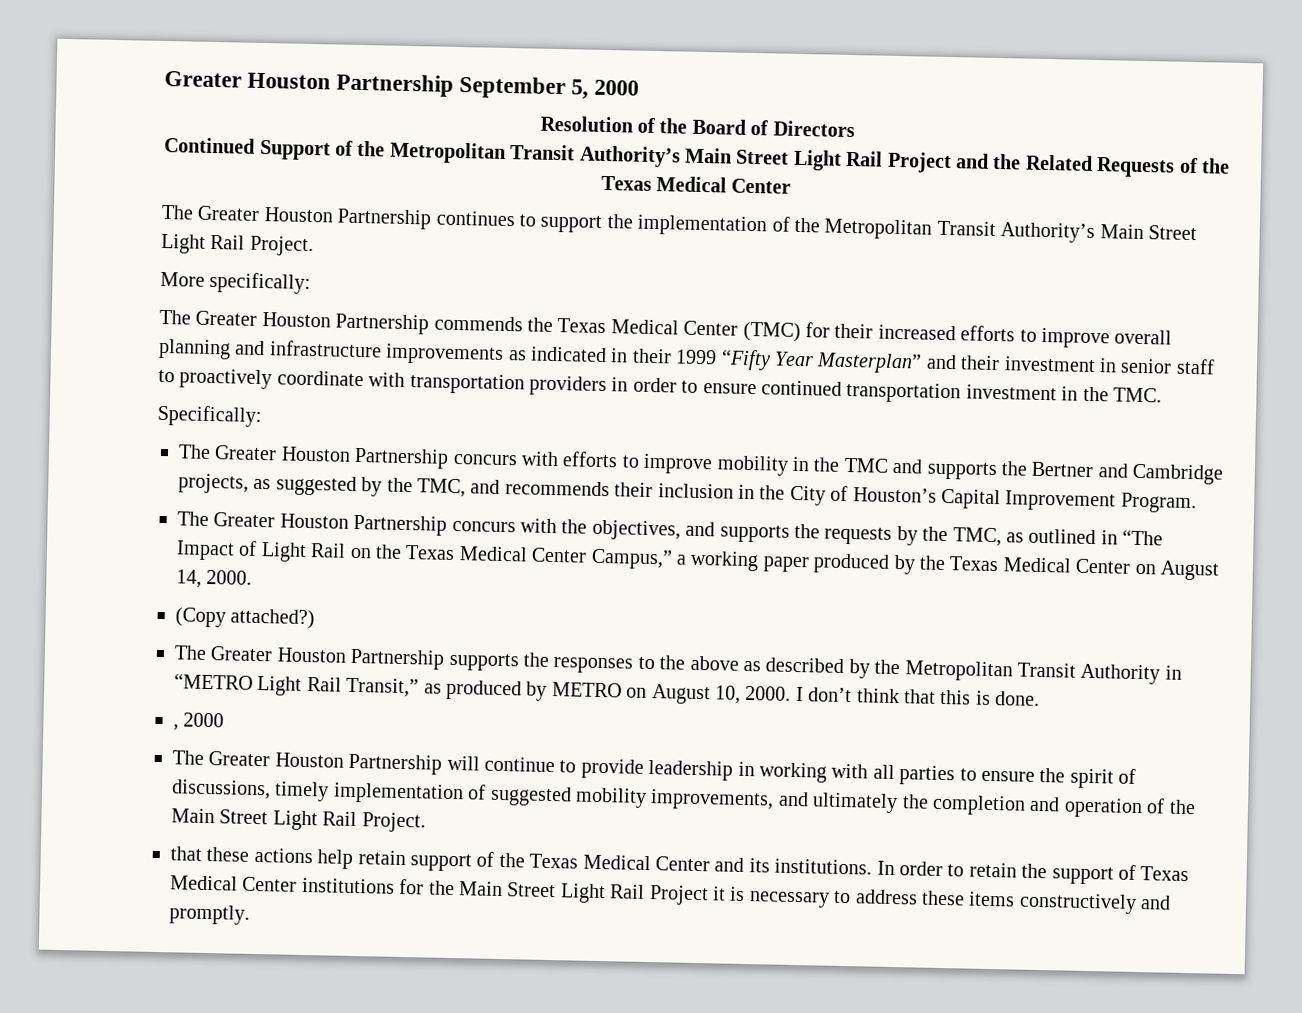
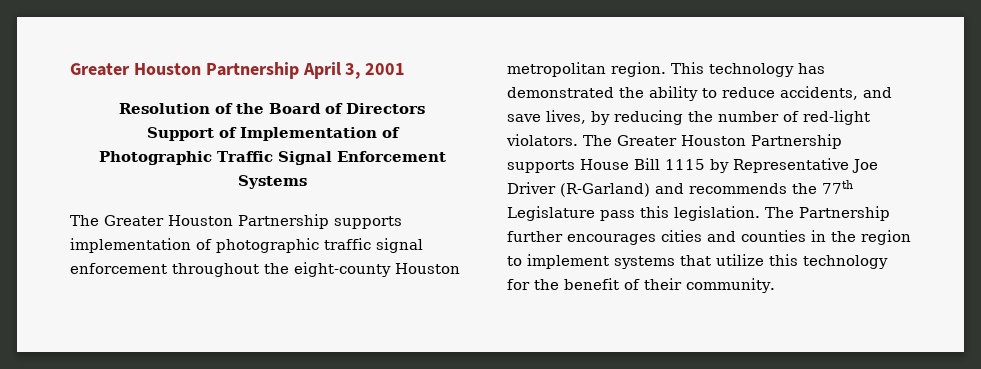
- Greater Houston Partnership September 5, 2000
+ Greater Houston Partnership April 3, 2001
- Continued Support of the Metropolitan Transit Authority’s Main Street Light Rail Project and the Related Requests of the Texas Medical Center
- The Greater Houston Partnership continues to support the implementation of the Metropolitan Transit Authority’s Main Street Light Rail Project.
- More specifically:
- The Greater Houston Partnership commends the Texas Medical Center (TMC) for their increased efforts to improve overall planning and infrastructure improvements as indicated in their 1999 “Fifty Year Masterplan” and their investment in senior staff to proactively coordinate with transportation providers in order to ensure continued transportation investment in the TMC.
- Specifically:
- The Greater Houston Partnership concurs with efforts to improve mobility in the TMC and supports the Bertner and Cambridge projects, as suggested by the TMC, and recommends their inclusion in the City of Houston’s Capital Improvement Program.
- The Greater Houston Partnership concurs with the objectives, and supports the requests by the TMC, as outlined in “The Impact of Light Rail on the Texas Medical Center Campus,” a working paper produced by the Texas Medical Center on August 14, 2000.
- (Copy attached?)
- The Greater Houston Partnership supports the responses to the above as described by the Metropolitan Transit Authority in “METRO Light Rail Transit,” as produced by METRO on August 10, 2000. I don’t think that this is done.
- , 2000
- The Greater Houston Partnership will continue to provide leadership in working with all parties to ensure the spirit of discussions, timely implementation of suggested mobility improvements, and ultimately the completion and operation of the Main Street Light Rail Project.
- that these actions help retain support of the Texas Medical Center and its institutions. In order to retain the support of Texas Medical Center institutions for the Main Street Light Rail Project it is necessary to address these items constructively and promptly.
+ Support of Implementation of
+ Photographic Traffic Signal Enforcement Systems
+ The Greater Houston Partnership supports implementation of photographic traffic signal enforcement throughout the eight-county Houston metropolitan region. This technology has demonstrated the ability to reduce accidents, and save lives, by reducing the number of red-light violators. The Greater Houston Partnership supports House Bill 1115 by Representative Joe Driver (R-Garland) and recommends the 77th Legislature pass this legislation. The Partnership further encourages cities and counties in the region to implement systems that utilize this technology for the benefit of their community.

